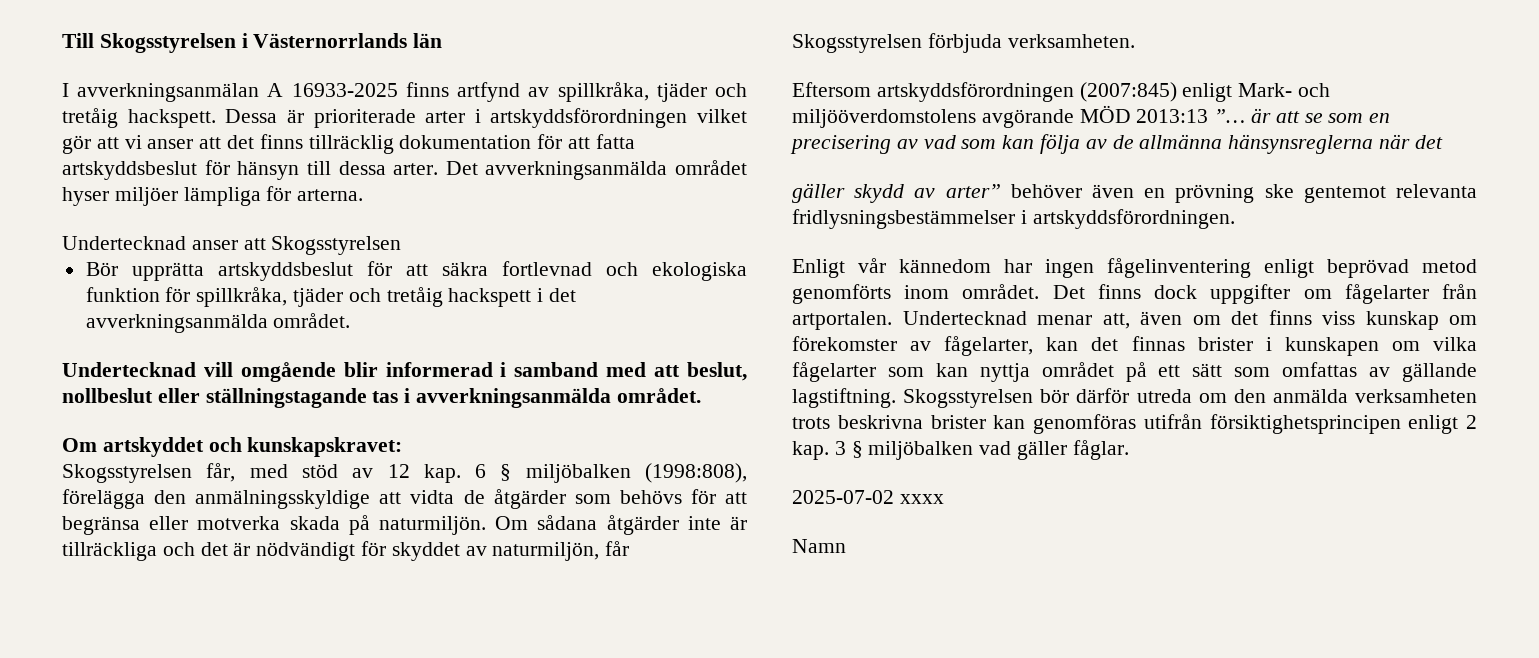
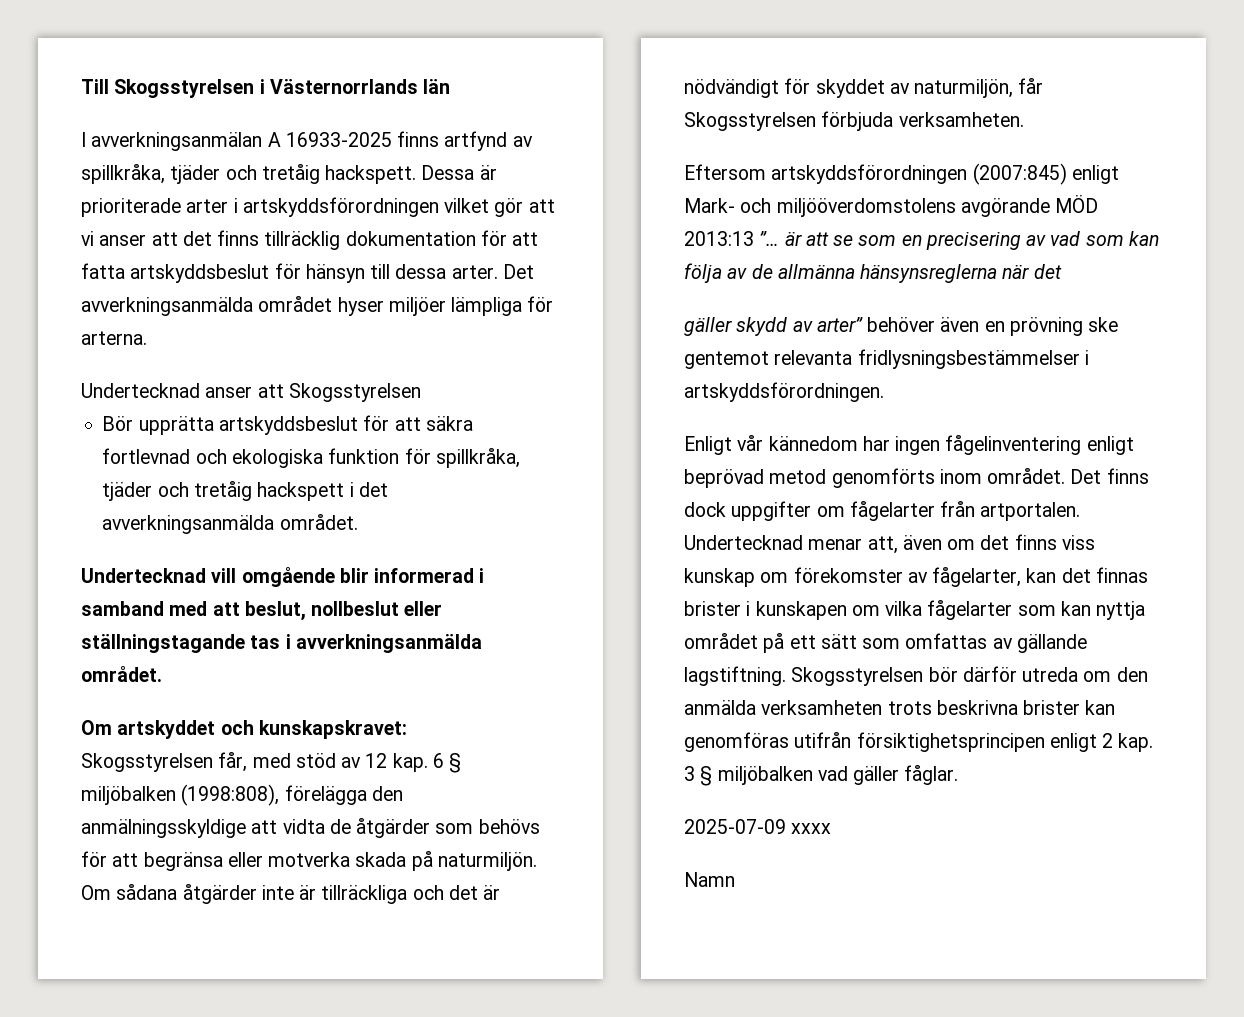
- 2025-07-02 xxxx
+ 2025-07-09 xxxx

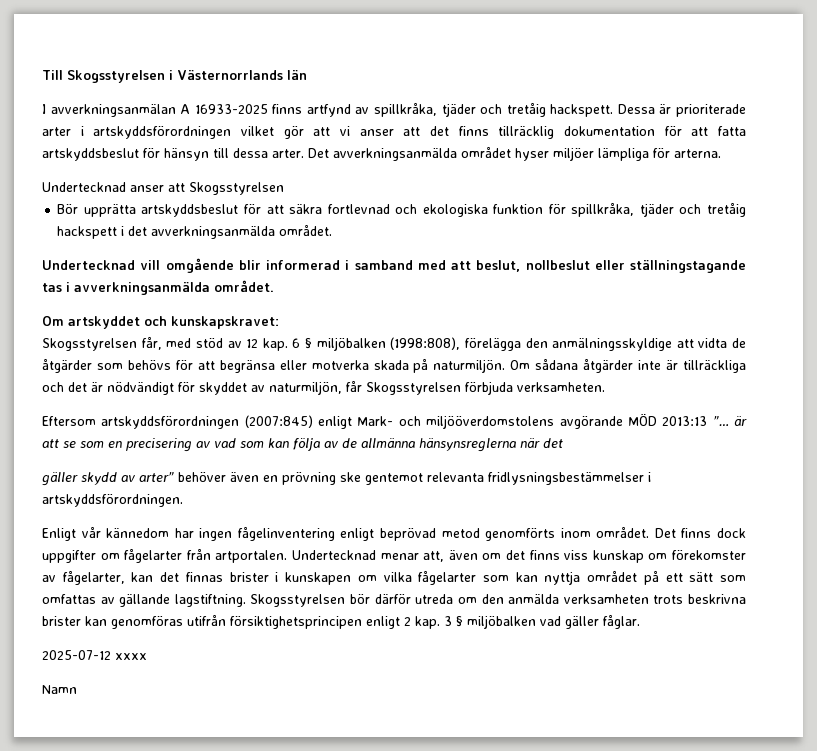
- 2025-07-09 xxxx
+ 2025-07-12 xxxx

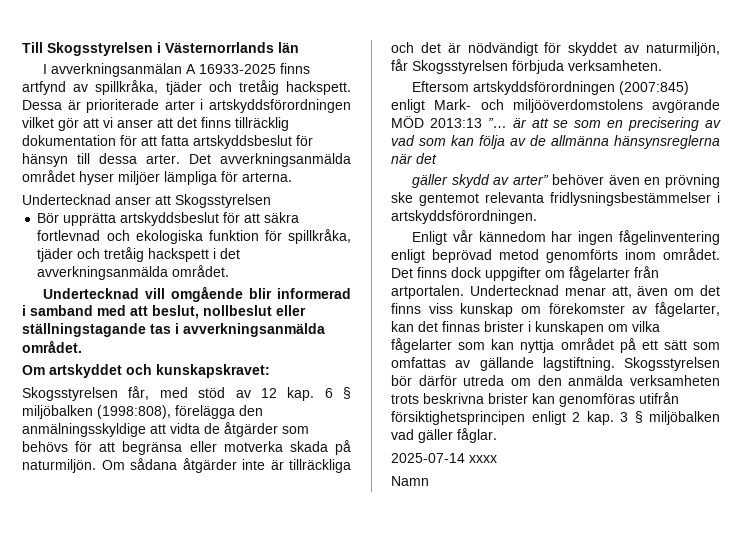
- 2025-07-12 xxxx
+ 2025-07-14 xxxx

